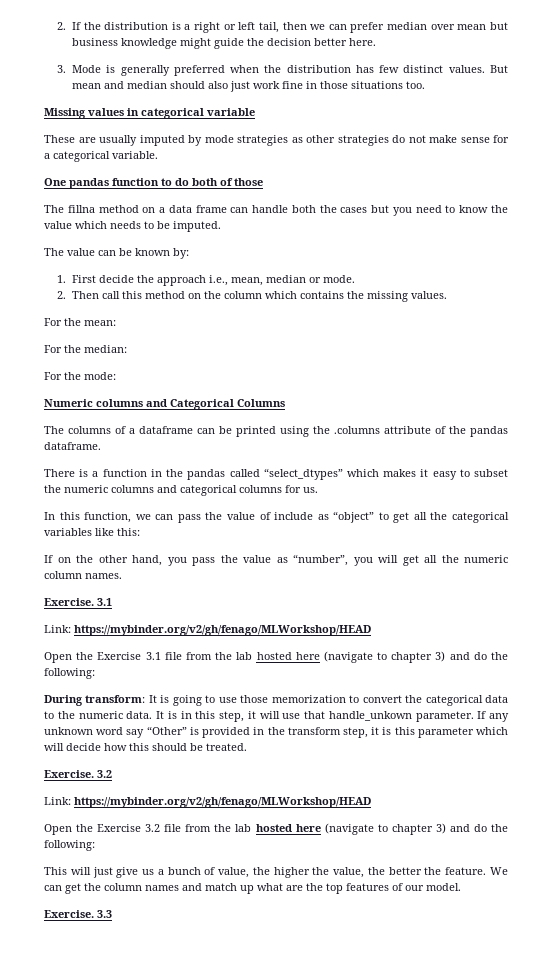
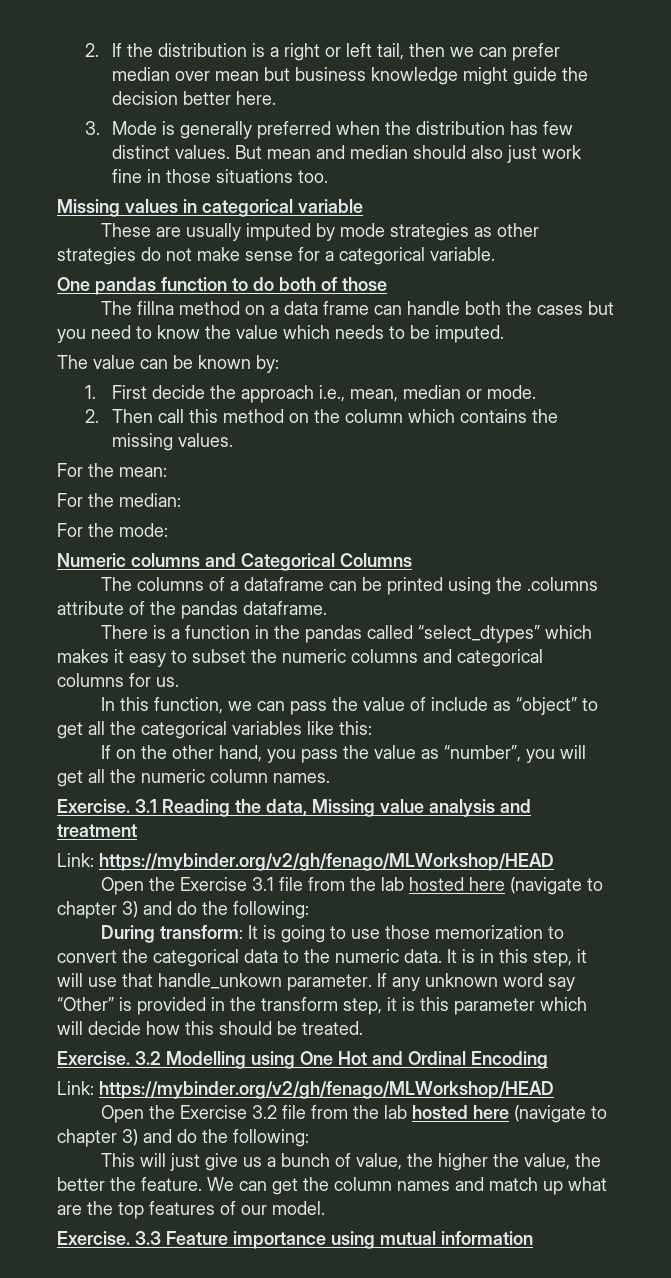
- Exercise. 3.1
+ Exercise. 3.1 Reading the data, Missing value analysis and treatment
- Exercise. 3.2
+ Exercise. 3.2 Modelling using One Hot and Ordinal Encoding
- 3.3
+ 3.3 Feature importance using mutual information

